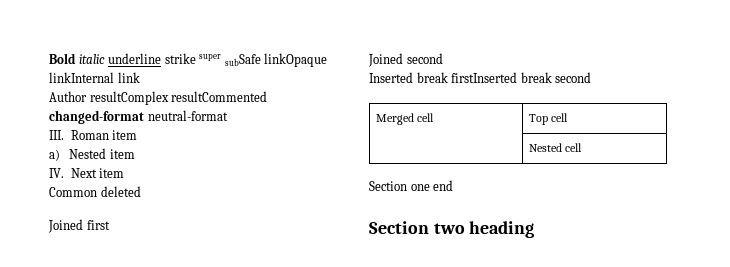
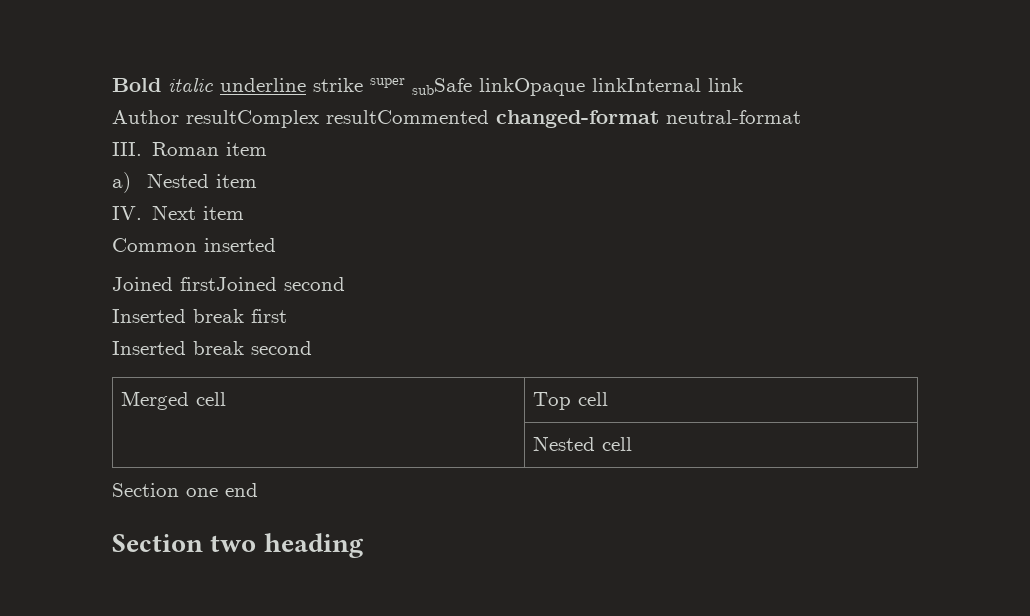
- Common deleted
- Joined first
- Joined second
+ Common inserted
+ Joined firstJoined second
- Inserted break firstInserted break second
+ Inserted break first
+ Inserted break second

